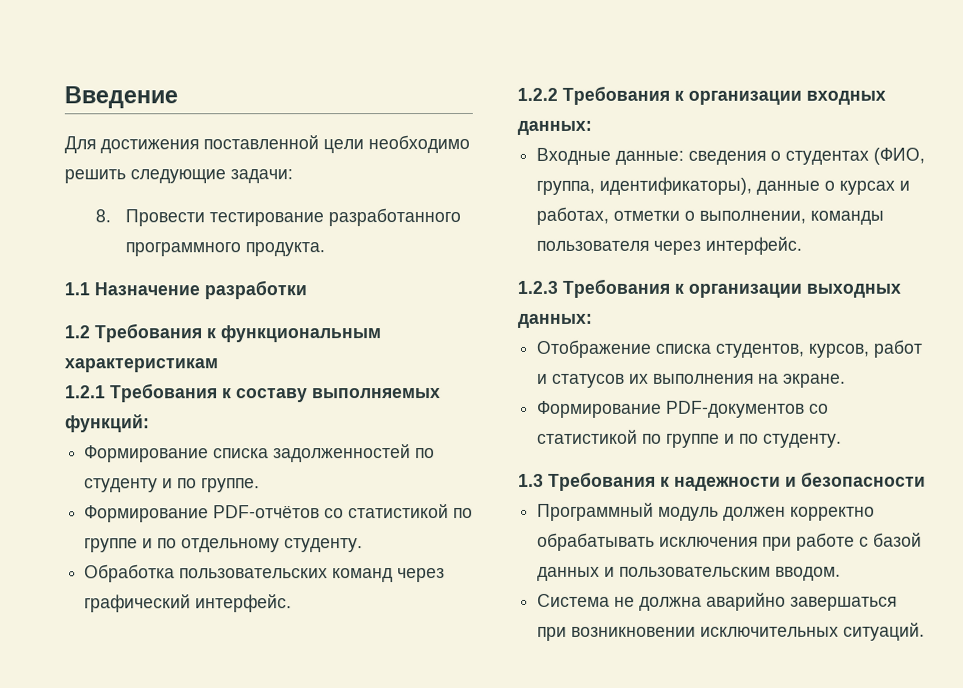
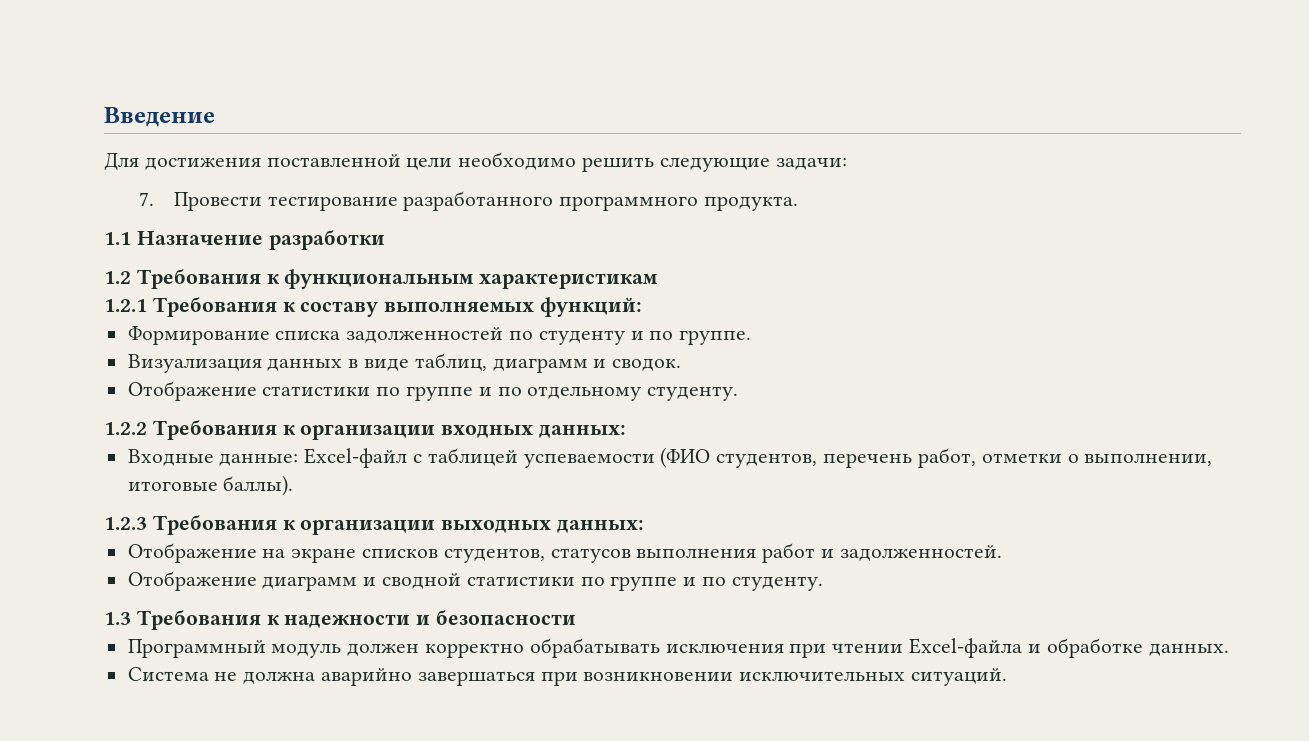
- 8. Провести тестирование разработанного программного продукта.
+ 7. Провести тестирование разработанного программного продукта.
- Формирование PDF-отчётов со статистикой по группе и по отдельному студенту.
+ Визуализация данных в виде таблиц, диаграмм и сводок.
+ Отображение статистики по группе и по отдельному студенту.
- Обработка пользовательских команд через графический интерфейс.
- Входные данные: сведения о студентах (ФИО, группа, идентификаторы), данные о курсах и работах, отметки о выполнении, команды пользователя через интерфейс.
+ Входные данные: Excel-файл с таблицей успеваемости (ФИО студентов, перечень работ, отметки о выполнении, итоговые баллы).
- Отображение списка студентов, курсов, работ и статусов их выполнения на экране.
- Формирование PDF-документов со статистикой по группе и по студенту.
+ Отображение на экране списков студентов, статусов выполнения работ и задолженностей.
+ Отображение диаграмм и сводной статистики по группе и по студенту.
- Программный модуль должен корректно обрабатывать исключения при работе с базой данных и пользовательским вводом.
+ Программный модуль должен корректно обрабатывать исключения при чтении Excel-файла и обработке данных.

